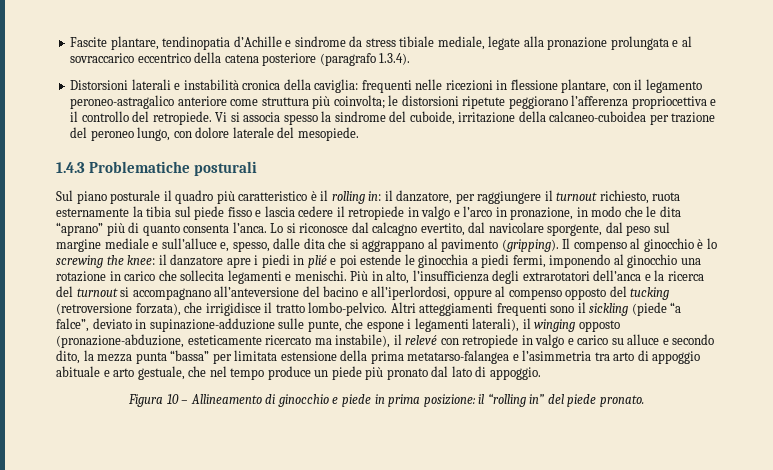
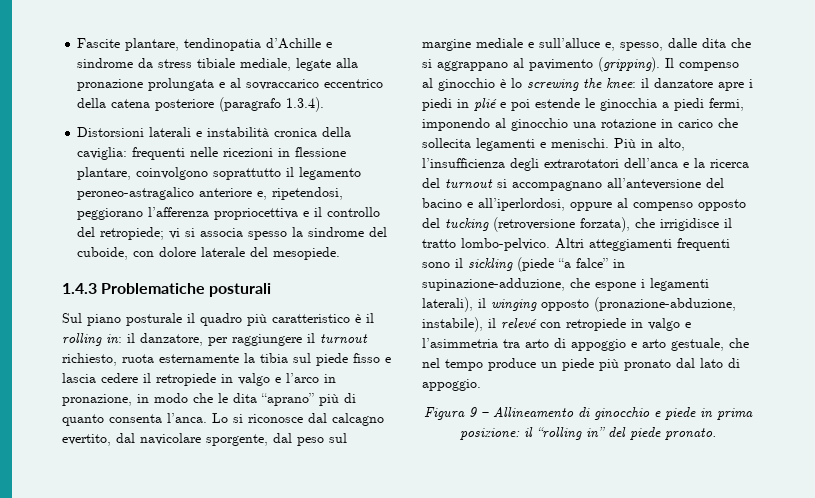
- Distorsioni laterali e instabilità cronica della caviglia: frequenti nelle ricezioni in flessione plantare, con il legamento peroneo-astragalico anteriore come struttura più coinvolta; le distorsioni ripetute peggiorano l’afferenza propriocettiva e il controllo del retropiede. Vi si associa spesso la sindrome del cuboide, irritazione della calcaneo-cuboidea per trazione del peroneo lungo, con dolore laterale del mesopiede.
+ Distorsioni laterali e instabilità cronica della caviglia: frequenti nelle ricezioni in flessione plantare, coinvolgono soprattutto il legamento peroneo-astragalico anteriore e, ripetendosi, peggiorano l’afferenza propriocettiva e il controllo del retropiede; vi si associa spesso la sindrome del cuboide, con dolore laterale del mesopiede.
- Altri atteggiamenti frequenti sono il sickling (piede “a falce”, deviato in supinazione-adduzione sulle punte, che espone i legamenti laterali), il winging opposto (pronazione-abduzione, esteticamente ricercato ma instabile), il relevé con retropiede in valgo e carico su alluce e secondo dito, la mezza punta “bassa” per limitata estensione della prima metatarso-falangea e l’asimmetria tra arto di appoggio abituale e arto gestuale, che nel tempo produce un piede più pronato dal lato di appoggio.
+ Altri atteggiamenti frequenti sono il sickling (piede “a falce” in supinazione-adduzione, che espone i legamenti laterali), il winging opposto (pronazione-abduzione, instabile), il relevé con retropiede in valgo e l’asimmetria tra arto di appoggio e arto gestuale, che nel tempo produce un piede più pronato dal lato di appoggio.
- Figura 10 – Allineamento di ginocchio e piede in prima posizione: il “rolling in” del piede pronato.
+ Figura 9 – Allineamento di ginocchio e piede in prima posizione: il “rolling in” del piede pronato.

